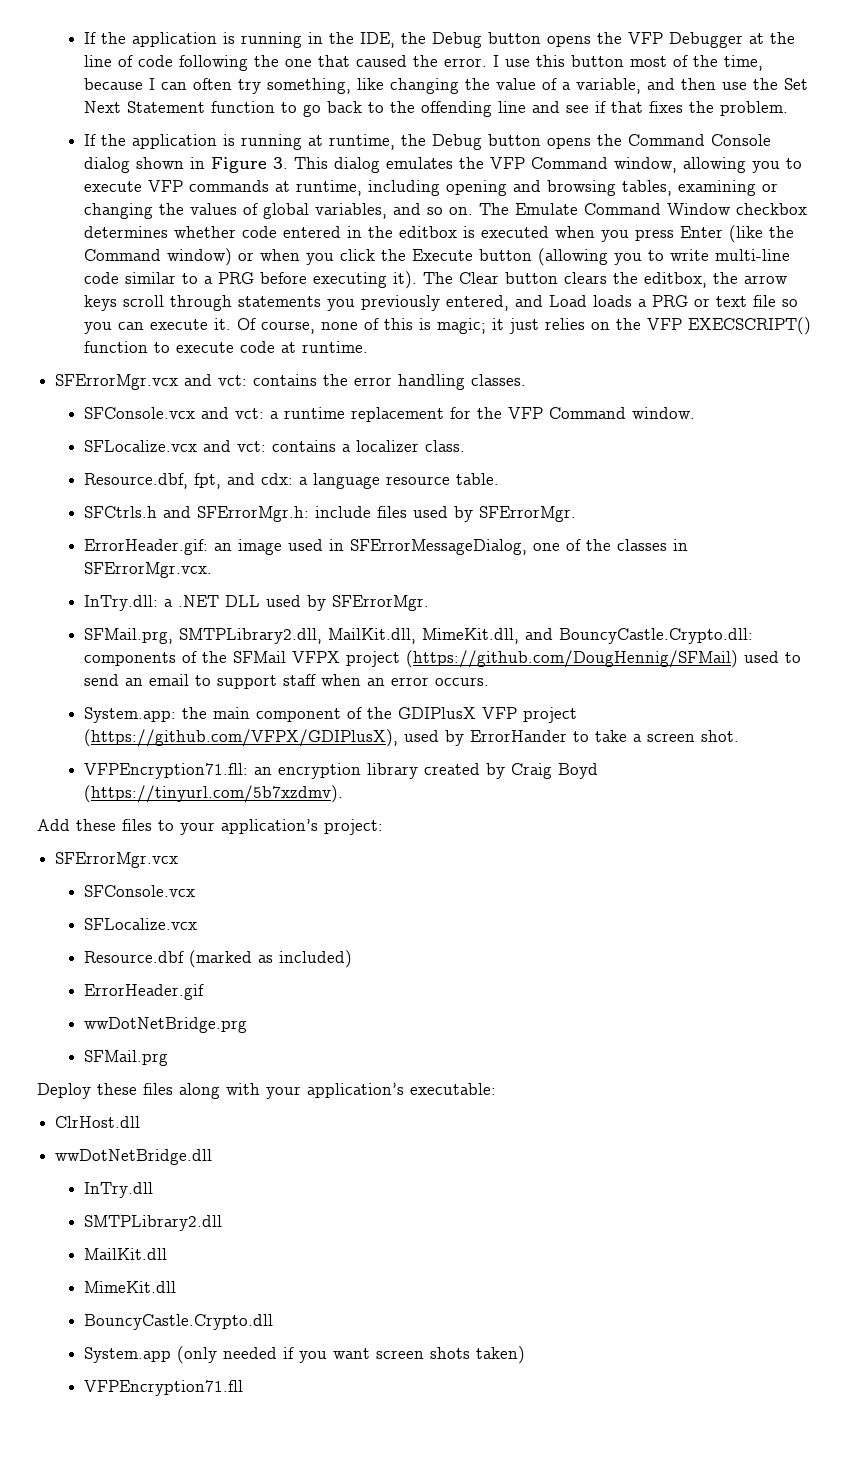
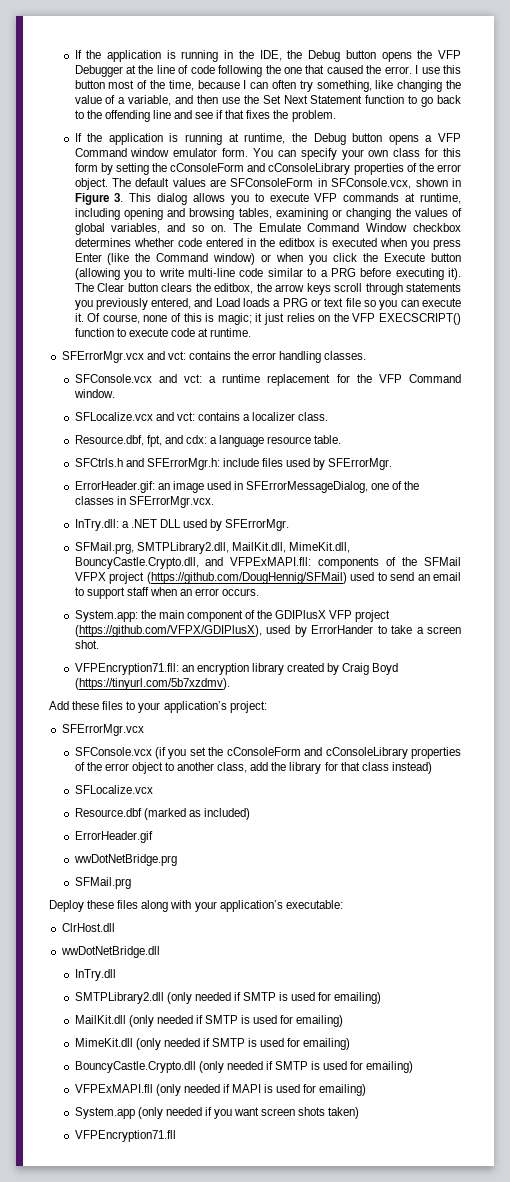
- If the application is running at runtime, the Debug button opens the Command Console dialog shown in Figure 3. This dialog emulates the VFP Command window, allowing you to execute VFP commands at runtime, including opening and browsing tables, examining or changing the values of global variables, and so on.
+ If the application is running at runtime, the Debug button opens a VFP Command window emulator form. You can specify your own class for this form by setting the cConsoleForm and cConsoleLibrary properties of the error object. The default values are SFConsoleForm in SFConsole.vcx, shown in Figure 3. This dialog allows you to execute VFP commands at runtime, including opening and browsing tables, examining or changing the values of global variables, and so on.
- SFMail.prg, SMTPLibrary2.dll, MailKit.dll, MimeKit.dll, and BouncyCastle.Crypto.dll: components of the SFMail VFPX project (https://github.com/DougHennig/SFMail) used to send an email to support staff when an error occurs.
+ SFMail.prg, SMTPLibrary2.dll, MailKit.dll, MimeKit.dll, BouncyCastle.Crypto.dll, and VFPExMAPI.fll: components of the SFMail VFPX project (https://github.com/DougHennig/SFMail) used to send an email to support staff when an error occurs.
  Add these files to your application’s project:
  SFErrorMgr.vcx
- SFConsole.vcx
+ SFConsole.vcx (if you set the cConsoleForm and cConsoleLibrary properties of the error object to another class, add the library for that class instead)
- SMTPLibrary2.dll
- MailKit.dll
- MimeKit.dll
- BouncyCastle.Crypto.dll
+ SMTPLibrary2.dll (only needed if SMTP is used for emailing)
+ MailKit.dll (only needed if SMTP is used for emailing)
+ MimeKit.dll (only needed if SMTP is used for emailing)
+ BouncyCastle.Crypto.dll (only needed if SMTP is used for emailing)
+ VFPExMAPI.fll (only needed if MAPI is used for emailing)

